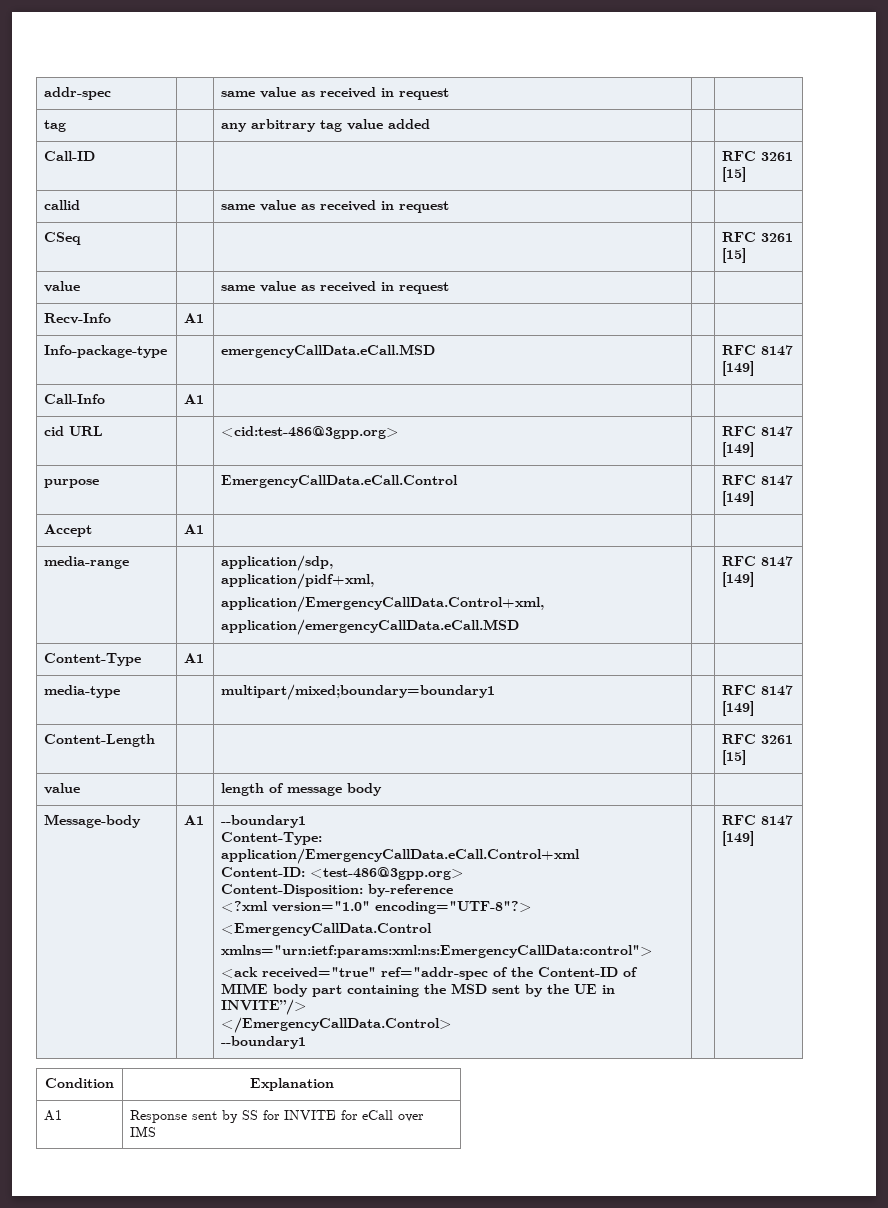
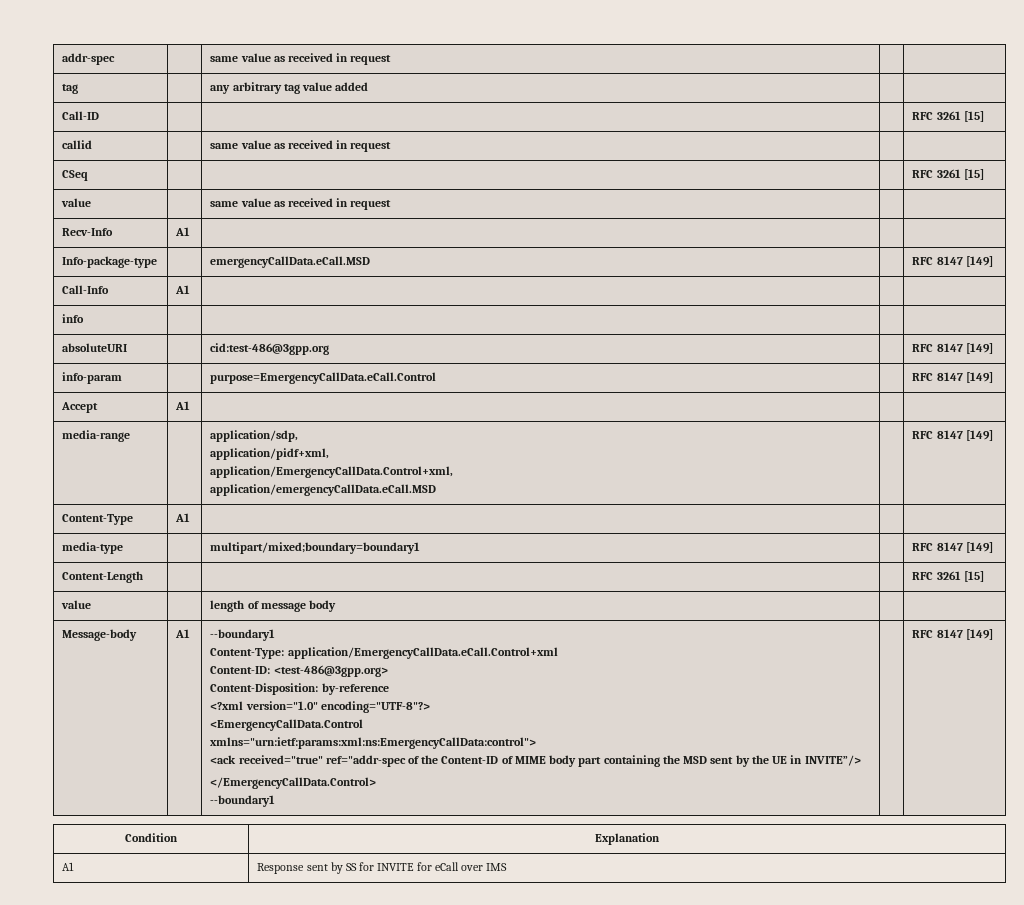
- cid URL | | <cid:test-486@3gpp.org> | | RFC 8147 [149]
- purpose | | EmergencyCallData.eCall.Control | | RFC 8147 [149]
+ info | | | |
+ absoluteURI | | cid:test-486@3gpp.org | | RFC 8147 [149]
+ info-param | | purpose=EmergencyCallData.eCall.Control | | RFC 8147 [149]

